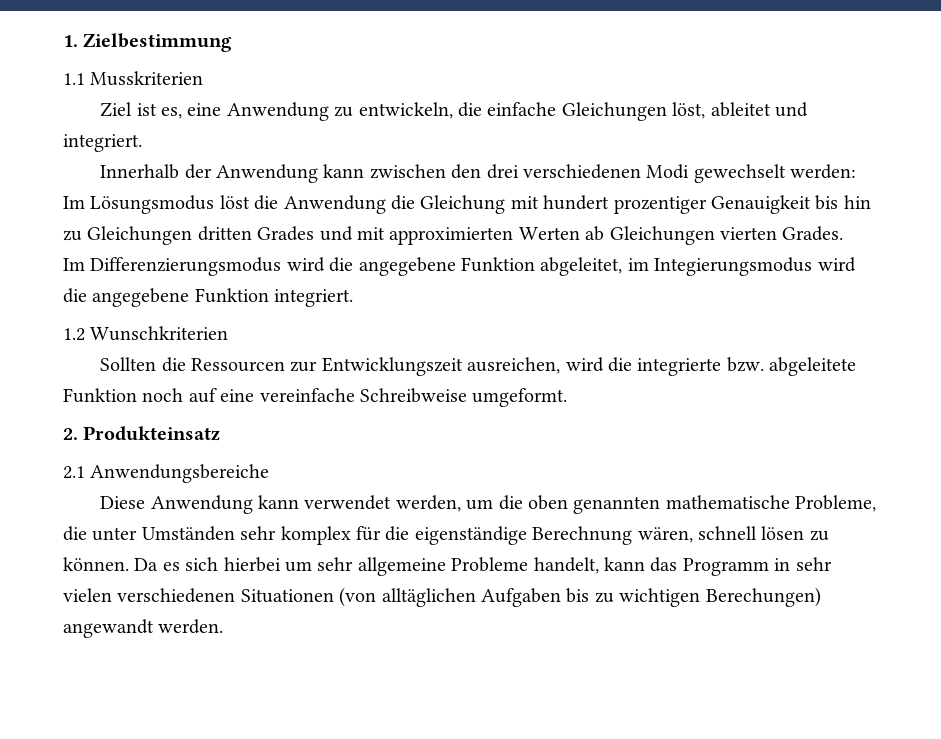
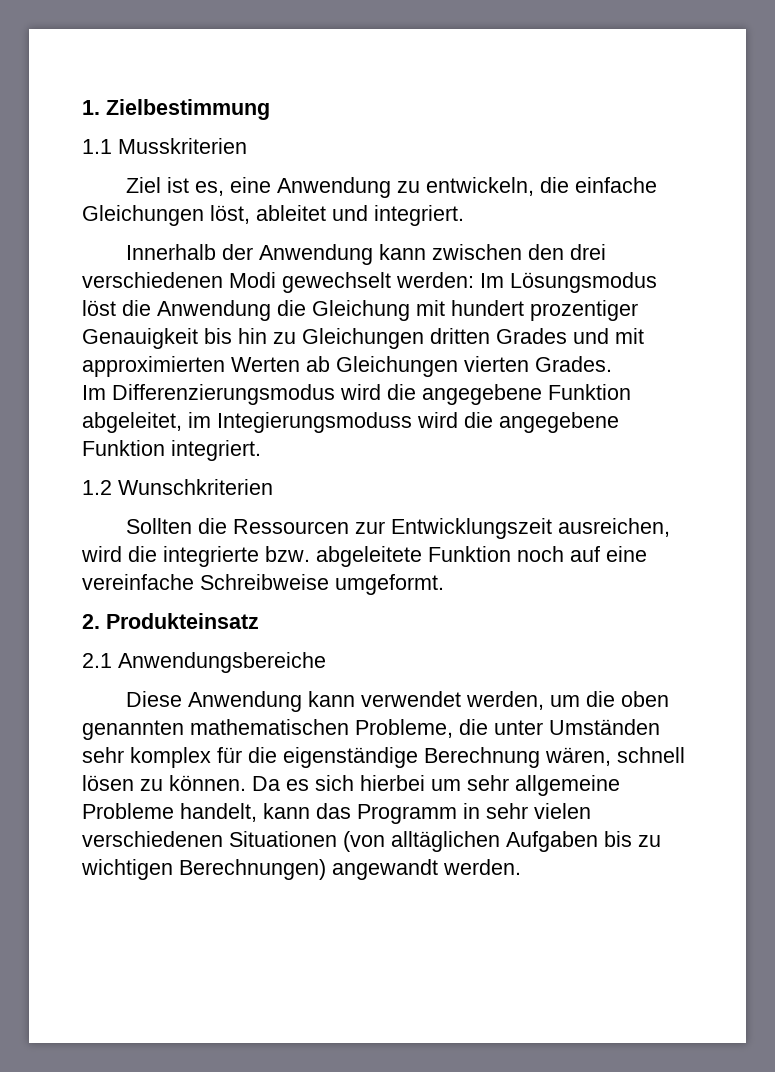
- Im Differenzierungsmodus wird die angegebene Funktion abgeleitet, im Integierungsmodus wird die angegebene Funktion integriert.
+ Im Differenzierungsmodus wird die angegebene Funktion abgeleitet, im Integierungsmoduss wird die angegebene Funktion integriert.
- Diese Anwendung kann verwendet werden, um die oben genannten mathematische Probleme, die unter Umständen sehr komplex für die eigenständige Berechnung wären, schnell lösen zu können.
+ Diese Anwendung kann verwendet werden, um die oben genannten mathematischen Probleme, die unter Umständen sehr komplex für die eigenständige Berechnung wären, schnell lösen zu können.
- Da es sich hierbei um sehr allgemeine Probleme handelt, kann das Programm in sehr vielen verschiedenen Situationen (von alltäglichen Aufgaben bis zu wichtigen Berechungen) angewandt werden.
+ Da es sich hierbei um sehr allgemeine Probleme handelt, kann das Programm in sehr vielen verschiedenen Situationen (von alltäglichen Aufgaben bis zu wichtigen Berechnungen) angewandt werden.

